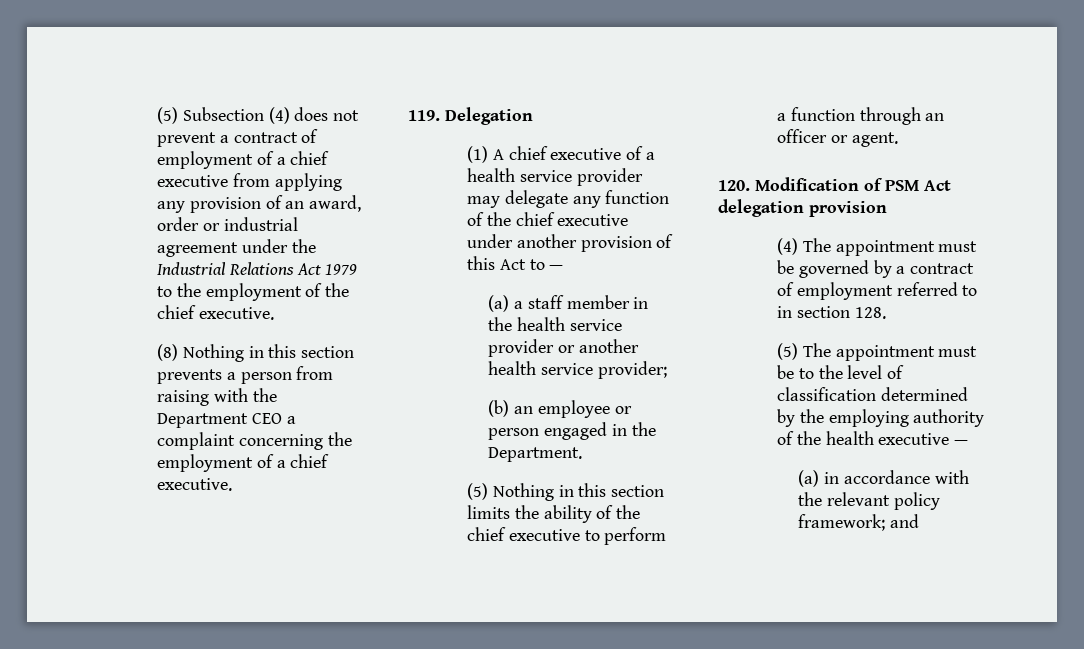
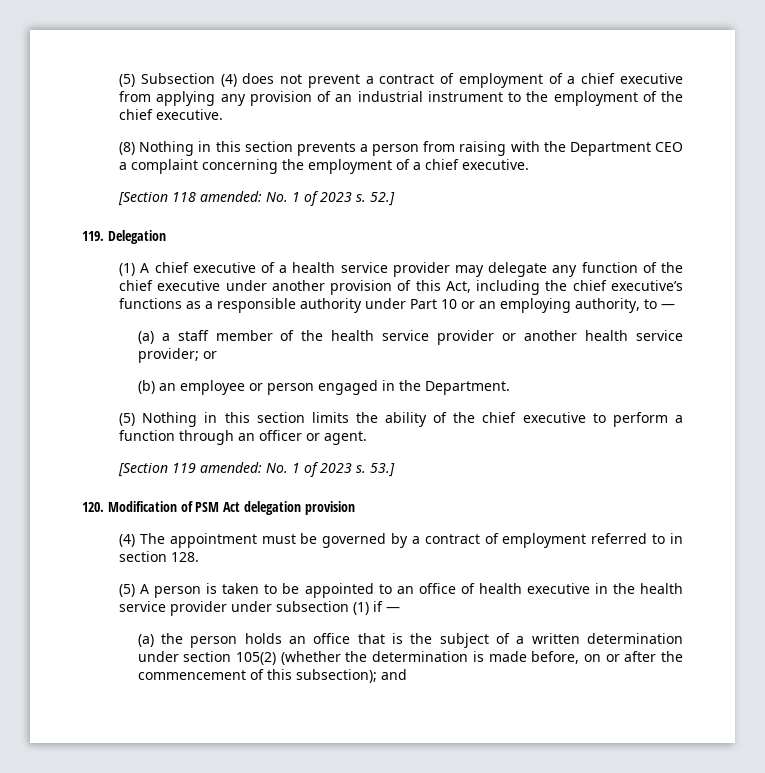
- (5) Subsection (4) does not prevent a contract of employment of a chief executive from applying any provision of an award, order or industrial agreement under the Industrial Relations Act 1979 to the employment of the chief executive.
+ (5) Subsection (4) does not prevent a contract of employment of a chief executive from applying any provision of an industrial instrument to the employment of the chief executive.
+ [Section 118 amended: No. 1 of 2023 s. 52.]
- (1) A chief executive of a health service provider may delegate any function of the chief executive under another provision of this Act to —
+ (1) A chief executive of a health service provider may delegate any function of the chief executive under another provision of this Act, including the chief executive’s functions as a responsible authority under Part 10 or an employing authority, to —
- (a) a staff member in the health service provider or another health service provider;
+ (a) a staff member of the health service provider or another health service provider; or
+ [Section 119 amended: No. 1 of 2023 s. 53.]
- (5) The appointment must be to the level of classification determined by the employing authority of the health executive —
- (a) in accordance with the relevant policy framework; and
+ (5) A person is taken to be appointed to an office of health executive in the health service provider under subsection (1) if —
+ (a) the person holds an office that is the subject of a written determination under section 105(2) (whether the determination is made before, on or after the commencement of this subsection); and

